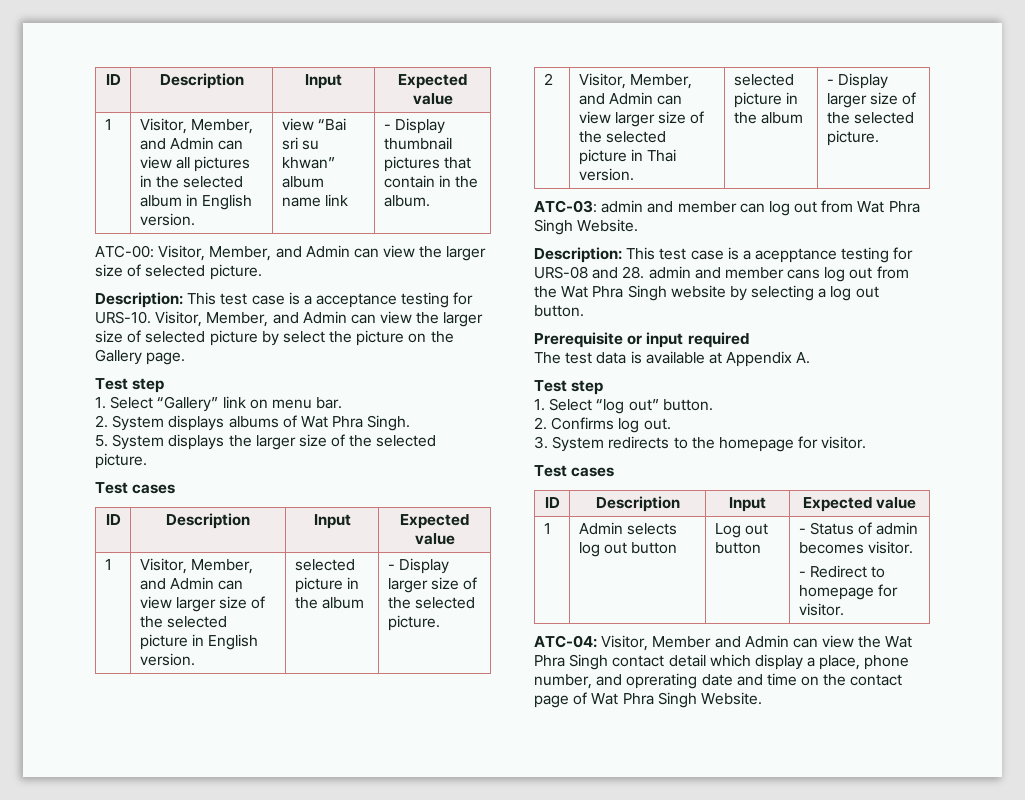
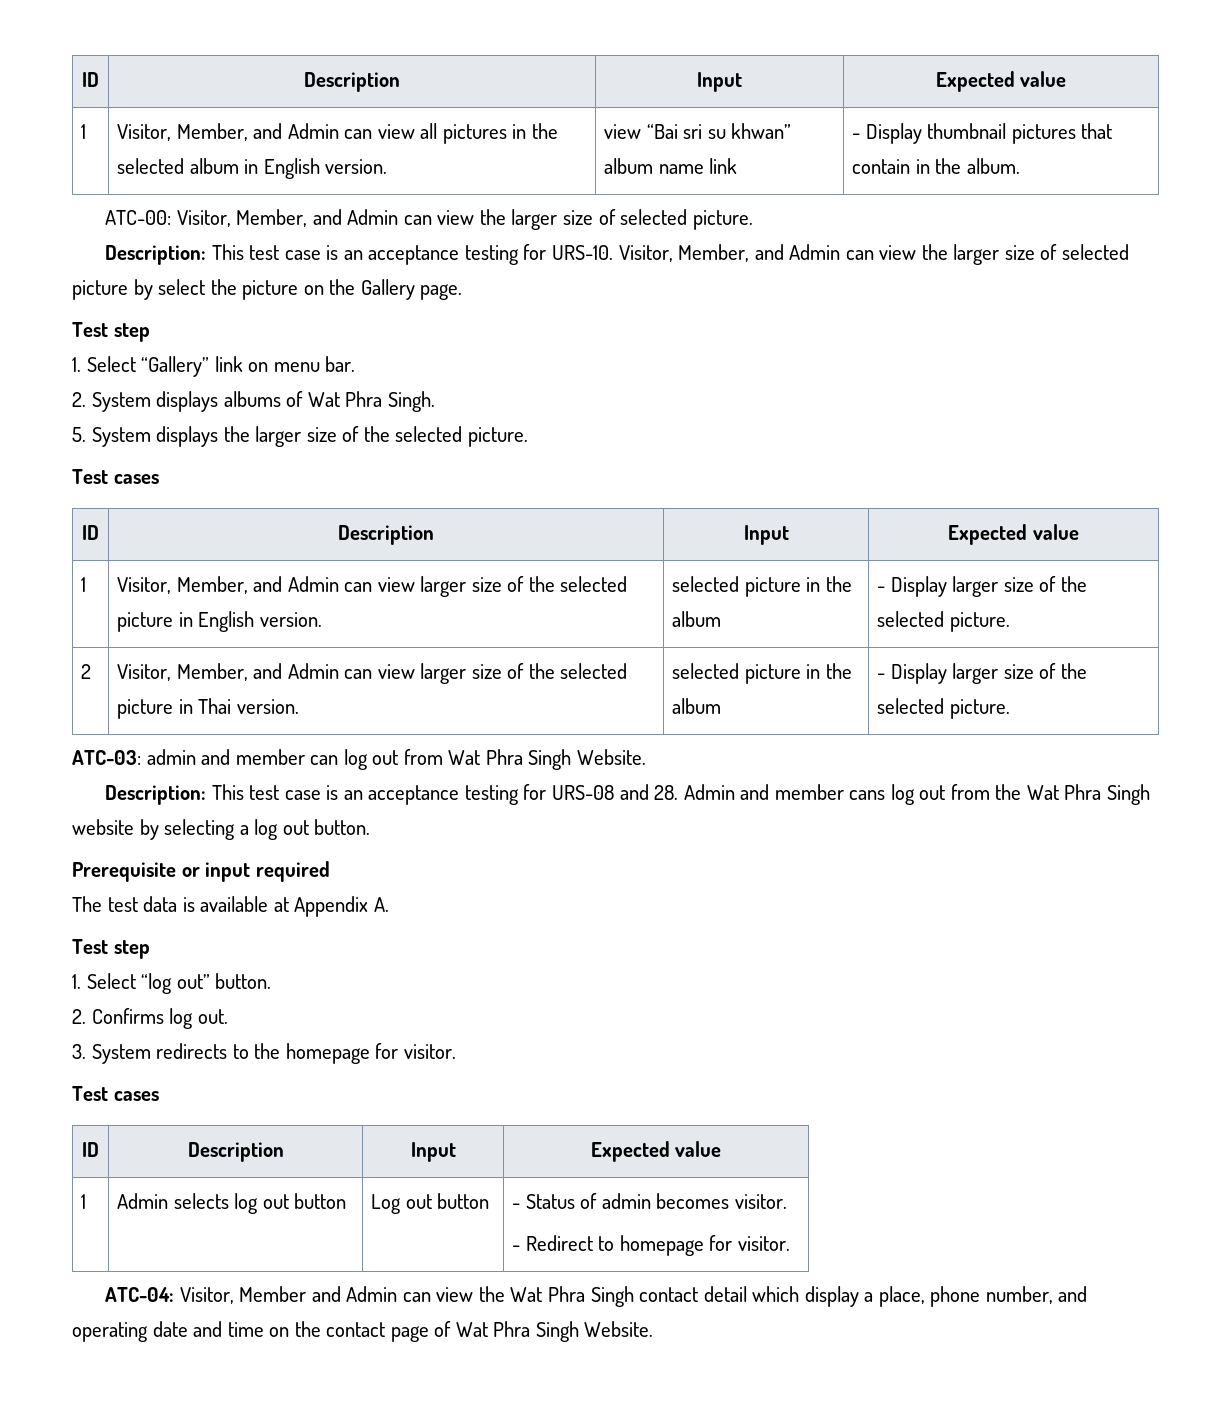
- Description: This test case is a acceptance testing for URS-10.
+ Description: This test case is an acceptance testing for URS-10.
- Description: This test case is a acepptance testing for URS-08 and 28. admin and member cans log out from the Wat Phra Singh website by selecting a log out button.
+ Description: This test case is an acceptance testing for URS-08 and 28. Admin and member cans log out from the Wat Phra Singh website by selecting a log out button.
- ATC-04: Visitor, Member and Admin can view the Wat Phra Singh contact detail which display a place, phone number, and oprerating date and time on the contact page of Wat Phra Singh Website.
+ ATC-04: Visitor, Member and Admin can view the Wat Phra Singh contact detail which display a place, phone number, and operating date and time on the contact page of Wat Phra Singh Website.

